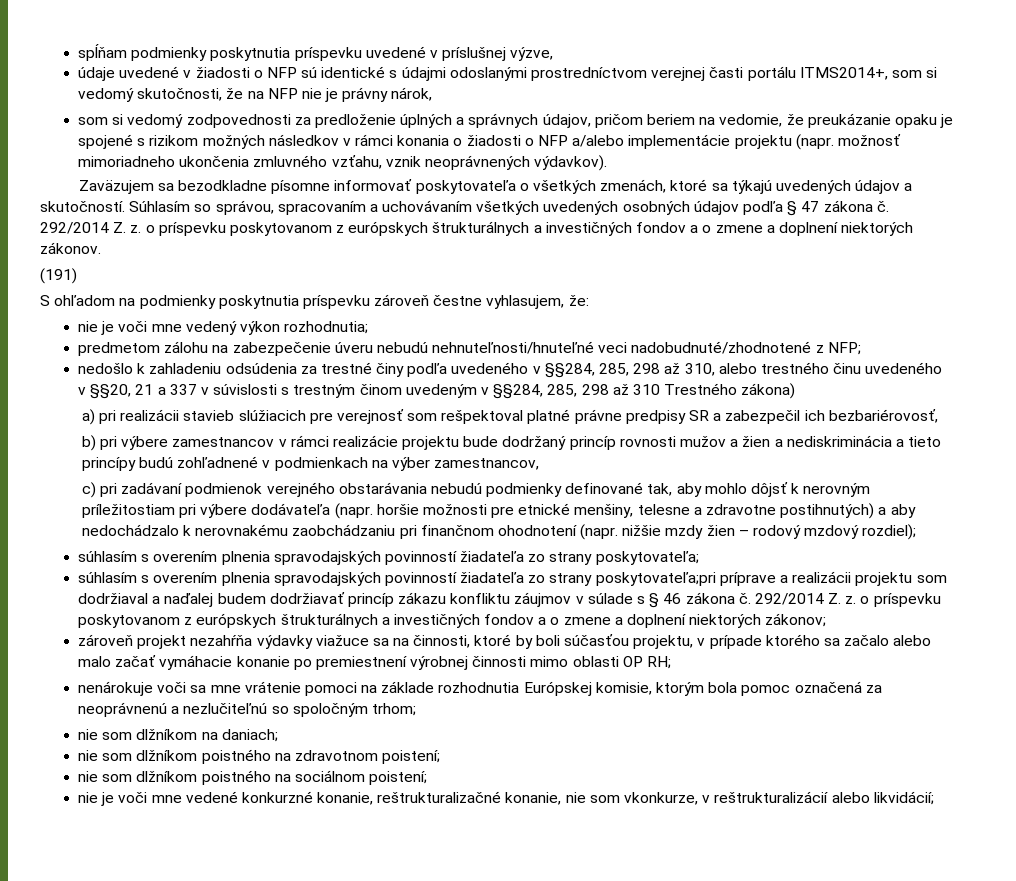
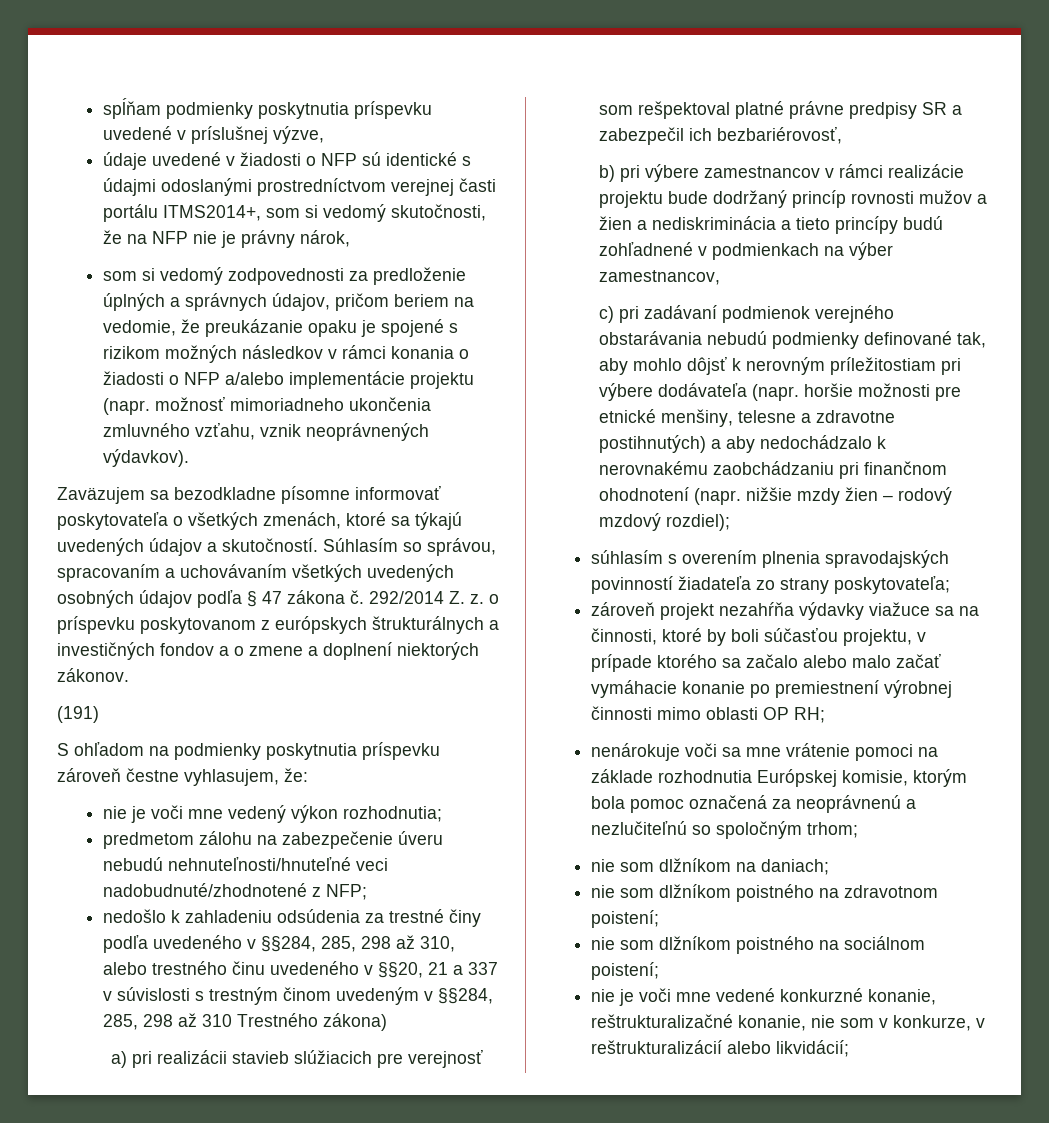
- súhlasím s overením plnenia spravodajských povinností žiadateľa zo strany poskytovateľa;pri príprave a realizácii projektu som dodržiaval a naďalej budem dodržiavať princíp zákazu konfliktu záujmov v súlade s § 46 zákona č. 292/2014 Z. z. o príspevku poskytovanom z európskych štrukturálnych a investičných fondov a o zmene a doplnení niektorých zákonov;
- nie je voči mne vedené konkurzné konanie, reštrukturalizačné konanie, nie som vkonkurze, v reštrukturalizácií alebo likvidácií;
+ nie je voči mne vedené konkurzné konanie, reštrukturalizačné konanie, nie som v konkurze, v reštrukturalizácií alebo likvidácií;

